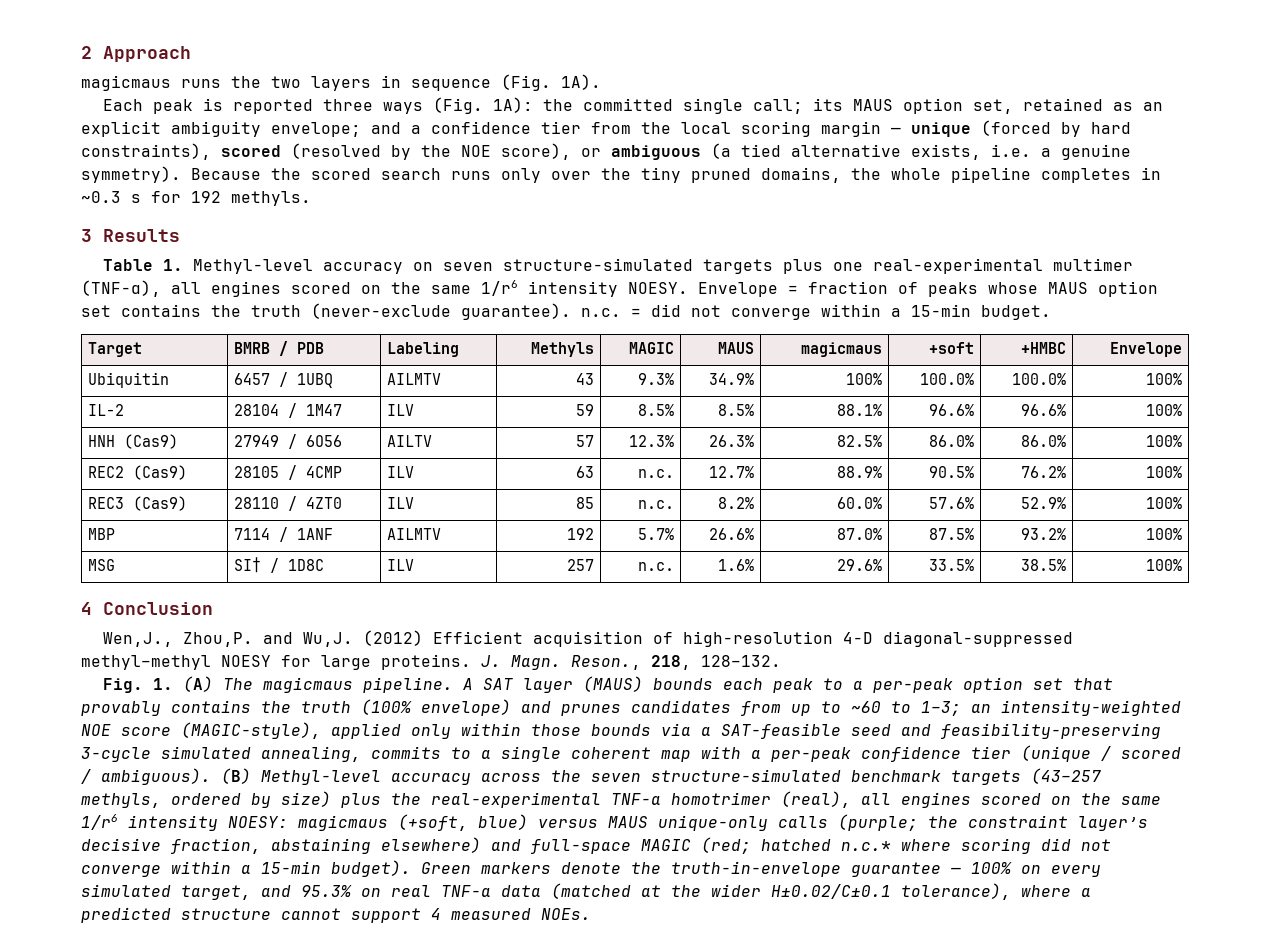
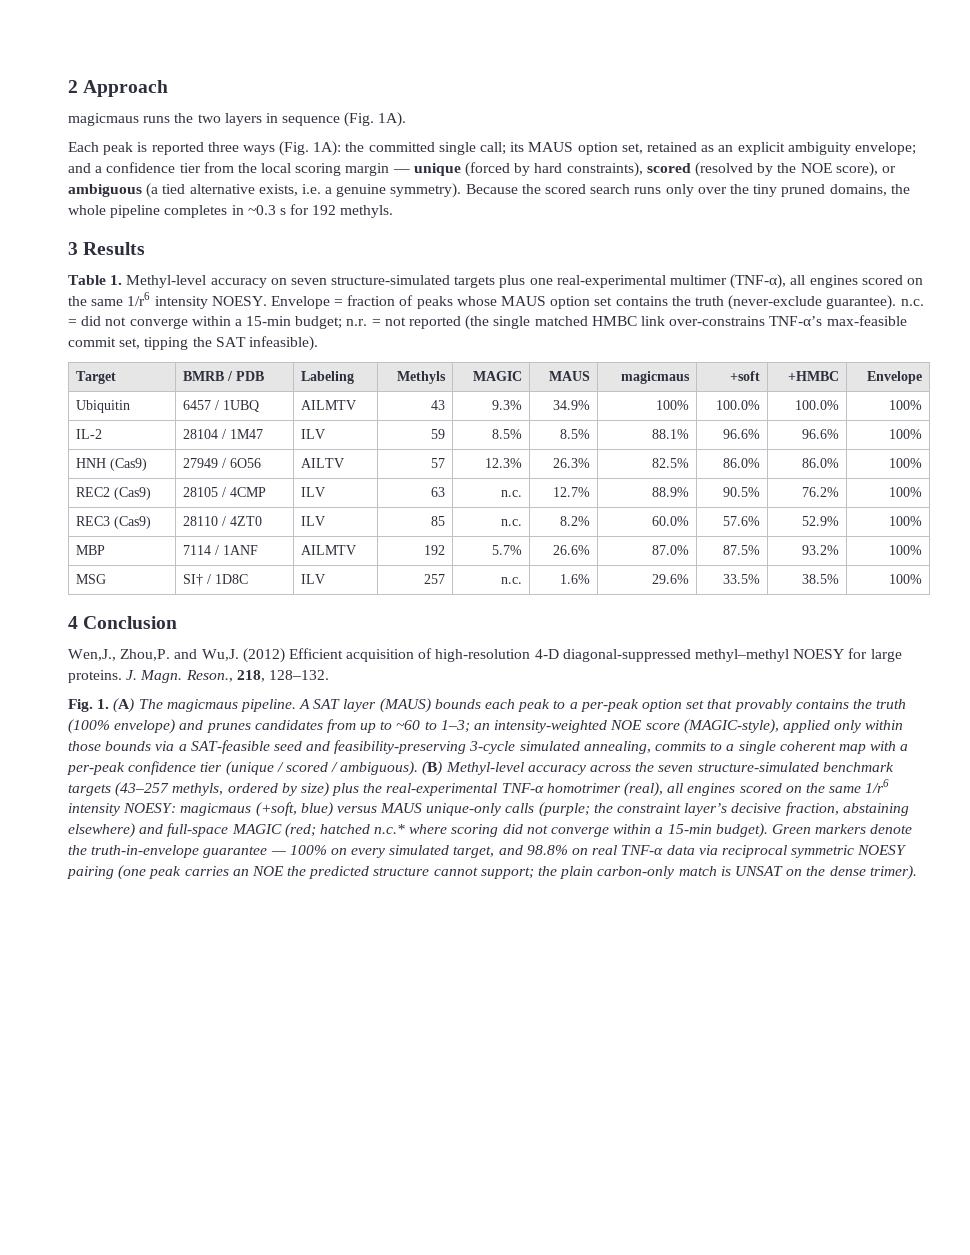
- Envelope = fraction of peaks whose MAUS option set contains the truth (never-exclude guarantee). n.c. = did not converge within a 15-min budget.
+ Envelope = fraction of peaks whose MAUS option set contains the truth (never-exclude guarantee). n.c. = did not converge within a 15-min budget; n.r. = not reported (the single matched HMBC link over-constrains TNF-α’s max-feasible commit set, tipping the SAT infeasible).
- Green markers denote the truth-in-envelope guarantee — 100% on every simulated target, and 95.3% on real TNF-α data (matched at the wider H±0.02/C±0.1 tolerance), where a predicted structure cannot support 4 measured NOEs.
+ Green markers denote the truth-in-envelope guarantee — 100% on every simulated target, and 98.8% on real TNF-α data via reciprocal symmetric NOESY pairing (one peak carries an NOE the predicted structure cannot support; the plain carbon-only match is UNSAT on the dense trimer).

